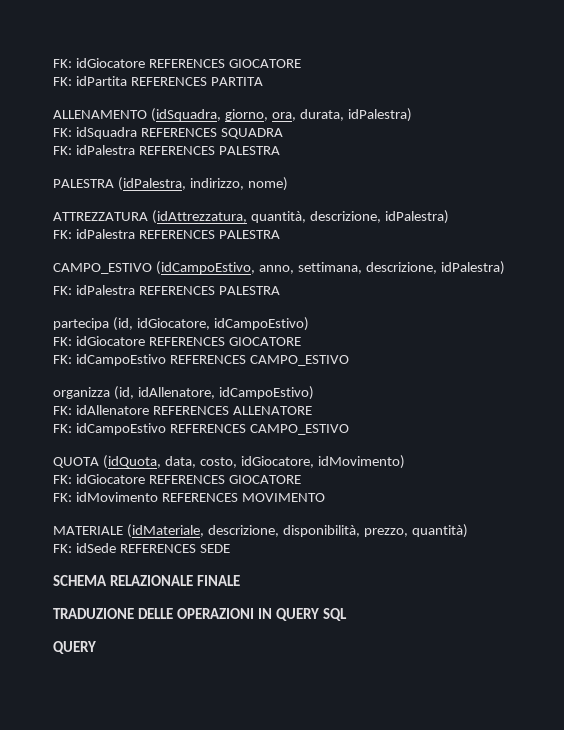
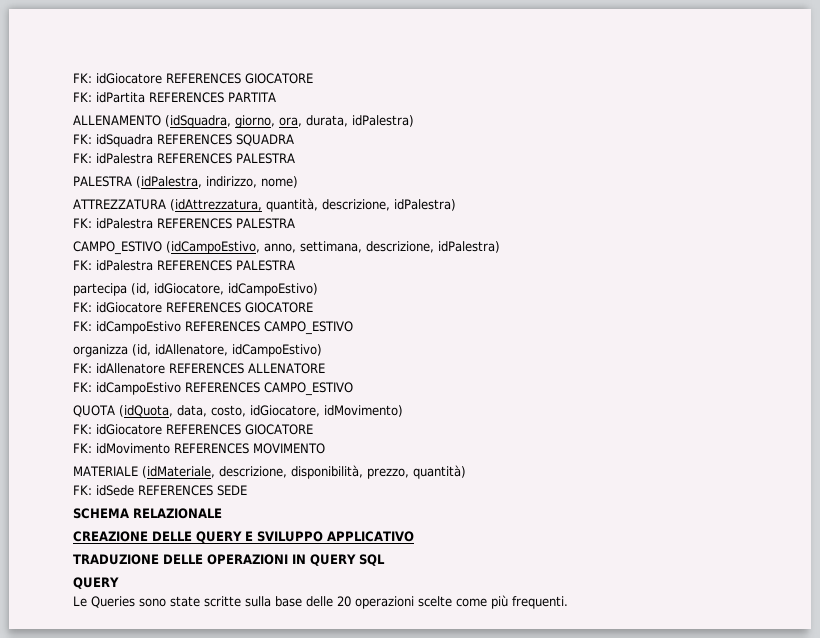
- SCHEMA RELAZIONALE FINALE
+ SCHEMA RELAZIONALE
+ CREAZIONE DELLE QUERY E SVILUPPO APPLICATIVO
+ Le Queries sono state scritte sulla base delle 20 operazioni scelte come più frequenti.

